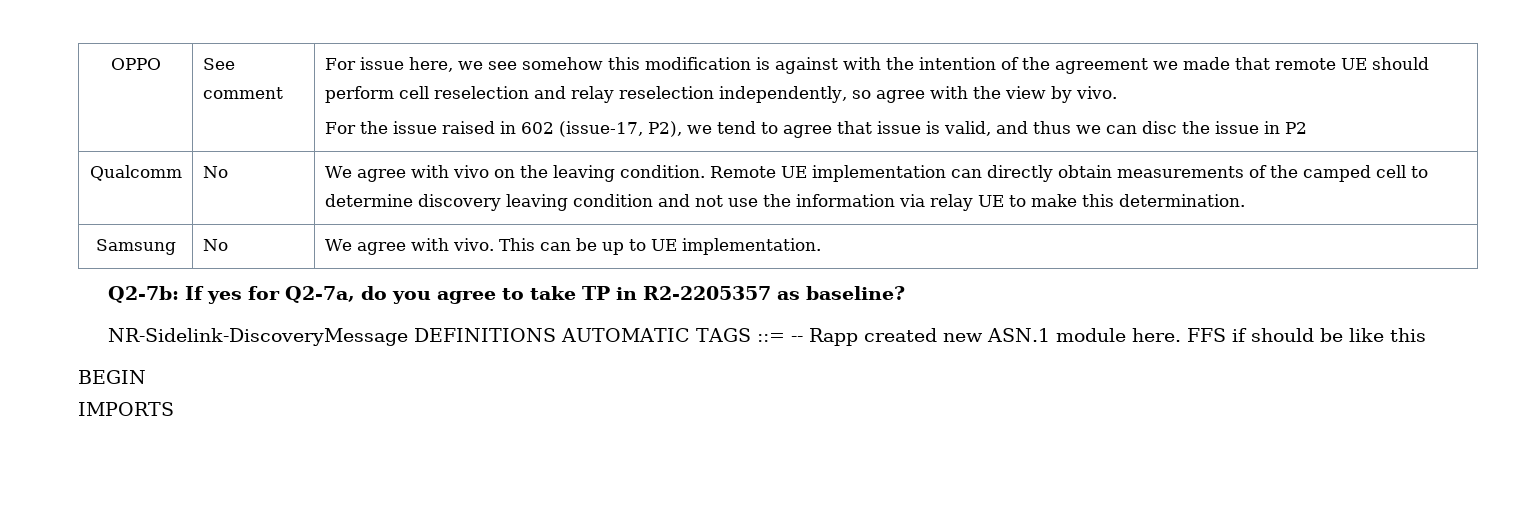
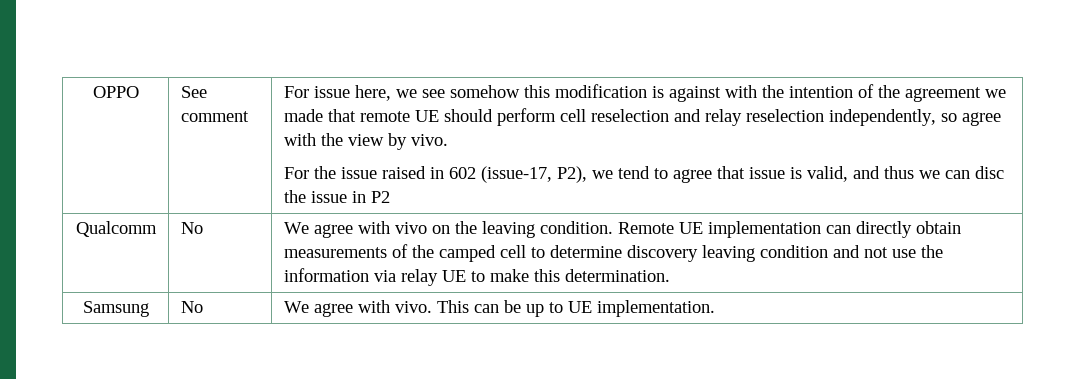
- Q2-7b: If yes for Q2-7a, do you agree to take TP in R2-2205357 as baseline?
- NR-Sidelink-DiscoveryMessage DEFINITIONS AUTOMATIC TAGS ::= -- Rapp created new ASN.1 module here. FFS if should be like this
- BEGIN
- IMPORTS

